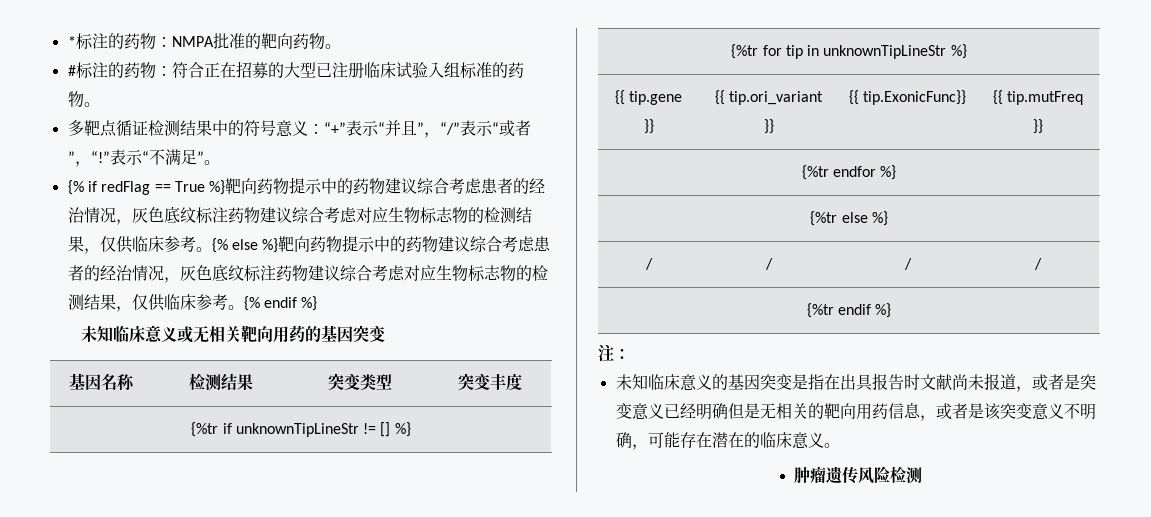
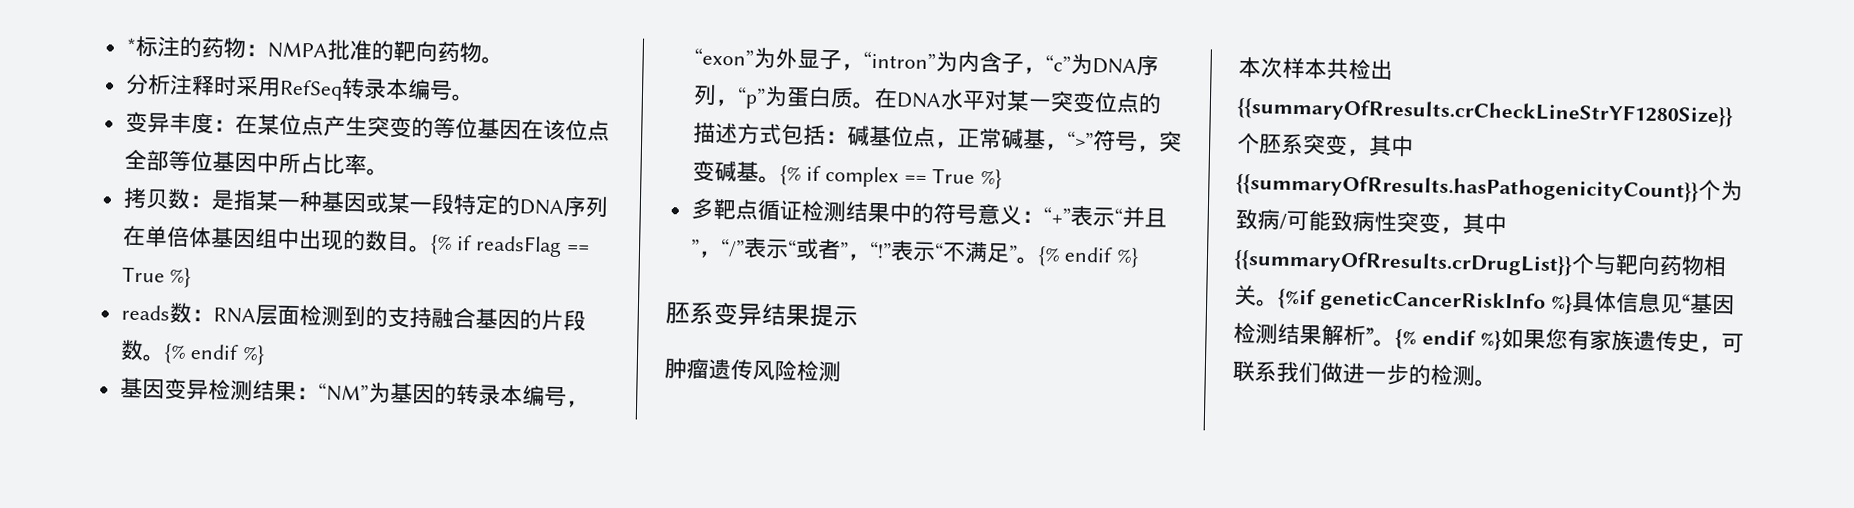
- #标注的药物：符合正在招募的大型已注册临床试验入组标准的药物。
+ 分析注释时采用RefSeq转录本编号。
+ 变异丰度：在某位点产生突变的等位基因在该位点全部等位基因中所占比率。
+ 拷贝数：是指某⼀种基因或某⼀段特定的DNA序列在单倍体基因组中出现的数目。{% if readsFlag == True %}
+ reads数：RNA层面检测到的支持融合基因的片段数。{% endif %}
+ 基因变异检测结果：“NM”为基因的转录本编号，“exon”为外显子，“intron”为内含子，“c”为DNA序列，“p”为蛋白质。在DNA水平对某一突变位点的描述方式包括：碱基位点，正常碱基，“>”符号，突变碱基。{% if complex == True %}
- 表示“不满足”。
- {% if redFlag == True %}靶向药物提示中的药物建议综合考虑患者的经治情况，灰色底纹标注药物建议综合考虑对应生物标志物的检测结果，仅供临床参考。{% else %}靶向药物提示中的药物建议综合考虑患者的经治情况，灰色底纹标注药物建议综合考虑对应生物标志物的检测结果，仅供临床参考。{% endif %}
- 未知临床意义或无相关靶向用药的基因突变
- 基因名称 | 检测结果 | 突变类型 | 突变丰度
- {%tr if unknownTipLineStr != [] %}
- {%tr for tip in unknownTipLineStr %}
- {{ tip.gene }} | {{ tip.ori_variant }} | {{ tip.ExonicFunc}} | {{ tip.mutFreq }}
- {%tr endfor %}
- {%tr else %}
- / | / | / | /
- {%tr endif %}
- 注：
- 未知临床意义的基因突变是指在出具报告时文献尚未报道，或者是突变意义已经明确但是无相关的靶向用药信息，或者是该突变意义不明确，可能存在潜在的临床意义。
+ 表示“不满足”。{% endif %}
+ 胚系变异结果提示
  肿瘤遗传风险检测
+ 本次样本共检出{{summaryOfRresults.crCheckLineStrYF1280Size}}个胚系突变，其中{{summaryOfRresults.hasPathogenicityCount}}个为致病/可能致病性突变，其中{{summaryOfRresults.crDrugList}}个与靶向药物相关。{%if geneticCancerRiskInfo %}具体信息见“基因检测结果解析”。{% endif %}如果您有家族遗传史，可联系我们做进一步的检测。

